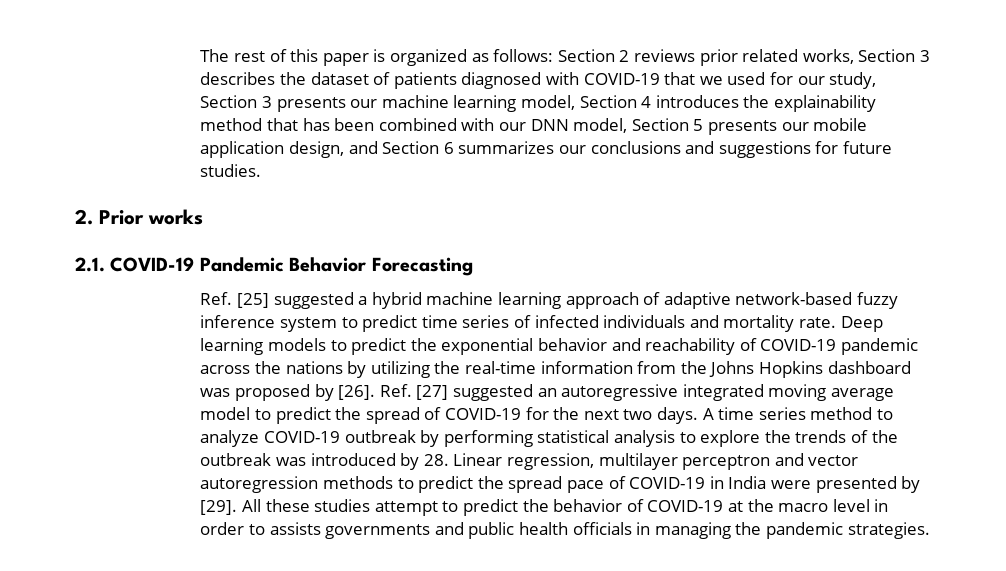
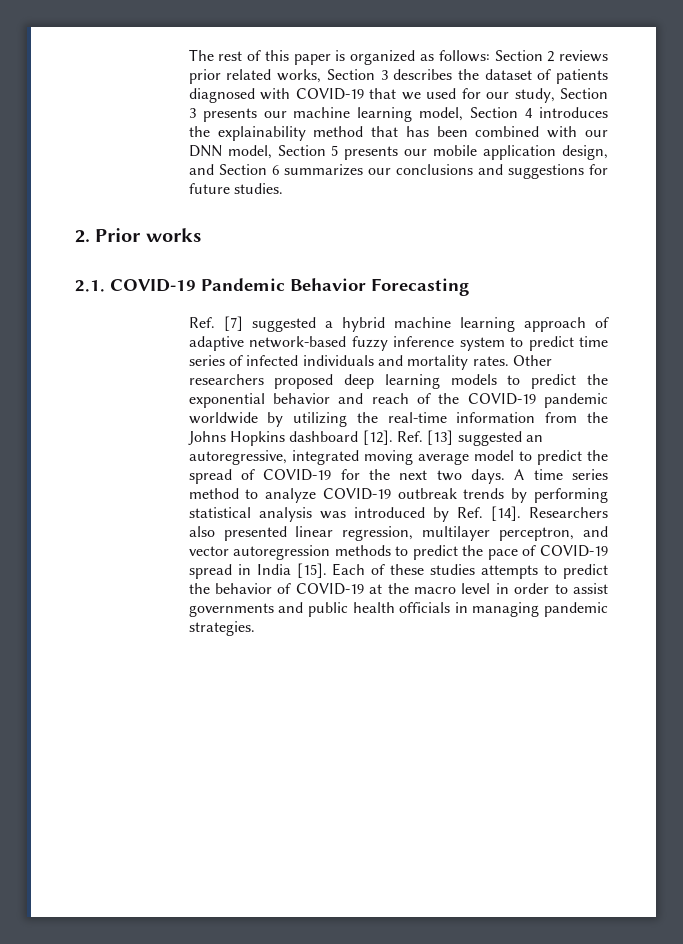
- Ref. [25] suggested a hybrid machine learning approach of adaptive network-based fuzzy inference system to predict time series of infected individuals and mortality rate. Deep learning models to predict the exponential behavior and reachability of COVID-19 pandemic across the nations by utilizing the real-time information from the Johns Hopkins dashboard was proposed by [26]. Ref. [27] suggested an autoregressive integrated moving average model to predict the spread of COVID-19 for the next two days.
+ Ref. [7] suggested a hybrid machine learning approach of adaptive network-based fuzzy inference system to predict time series of infected individuals and mortality rates. Other researchers proposed deep learning models to predict the exponential behavior and reach of the COVID-19 pandemic worldwide by utilizing the real-time information from the Johns Hopkins dashboard [12]. Ref. [13] suggested an autoregressive, integrated moving average model to predict the spread of COVID-19 for the next two days.
- A time series method to analyze COVID-19 outbreak by performing statistical analysis to explore the trends of the outbreak was introduced by 28. Linear regression, multilayer perceptron and vector autoregression methods to predict the spread pace of COVID-19 in India were presented by [29]. All these studies attempt to predict the behavior of COVID-19 at the macro level in order to assists governments and public health officials in managing the pandemic strategies.
+ A time series method to analyze COVID-19 outbreak trends by performing statistical analysis was introduced by Ref. [14]. Researchers also presented linear regression, multilayer perceptron, and vector autoregression methods to predict the pace of COVID-19 spread in India [15]. Each of these studies attempts to predict the behavior of COVID-19 at the macro level in order to assist governments and public health officials in managing pandemic strategies.

